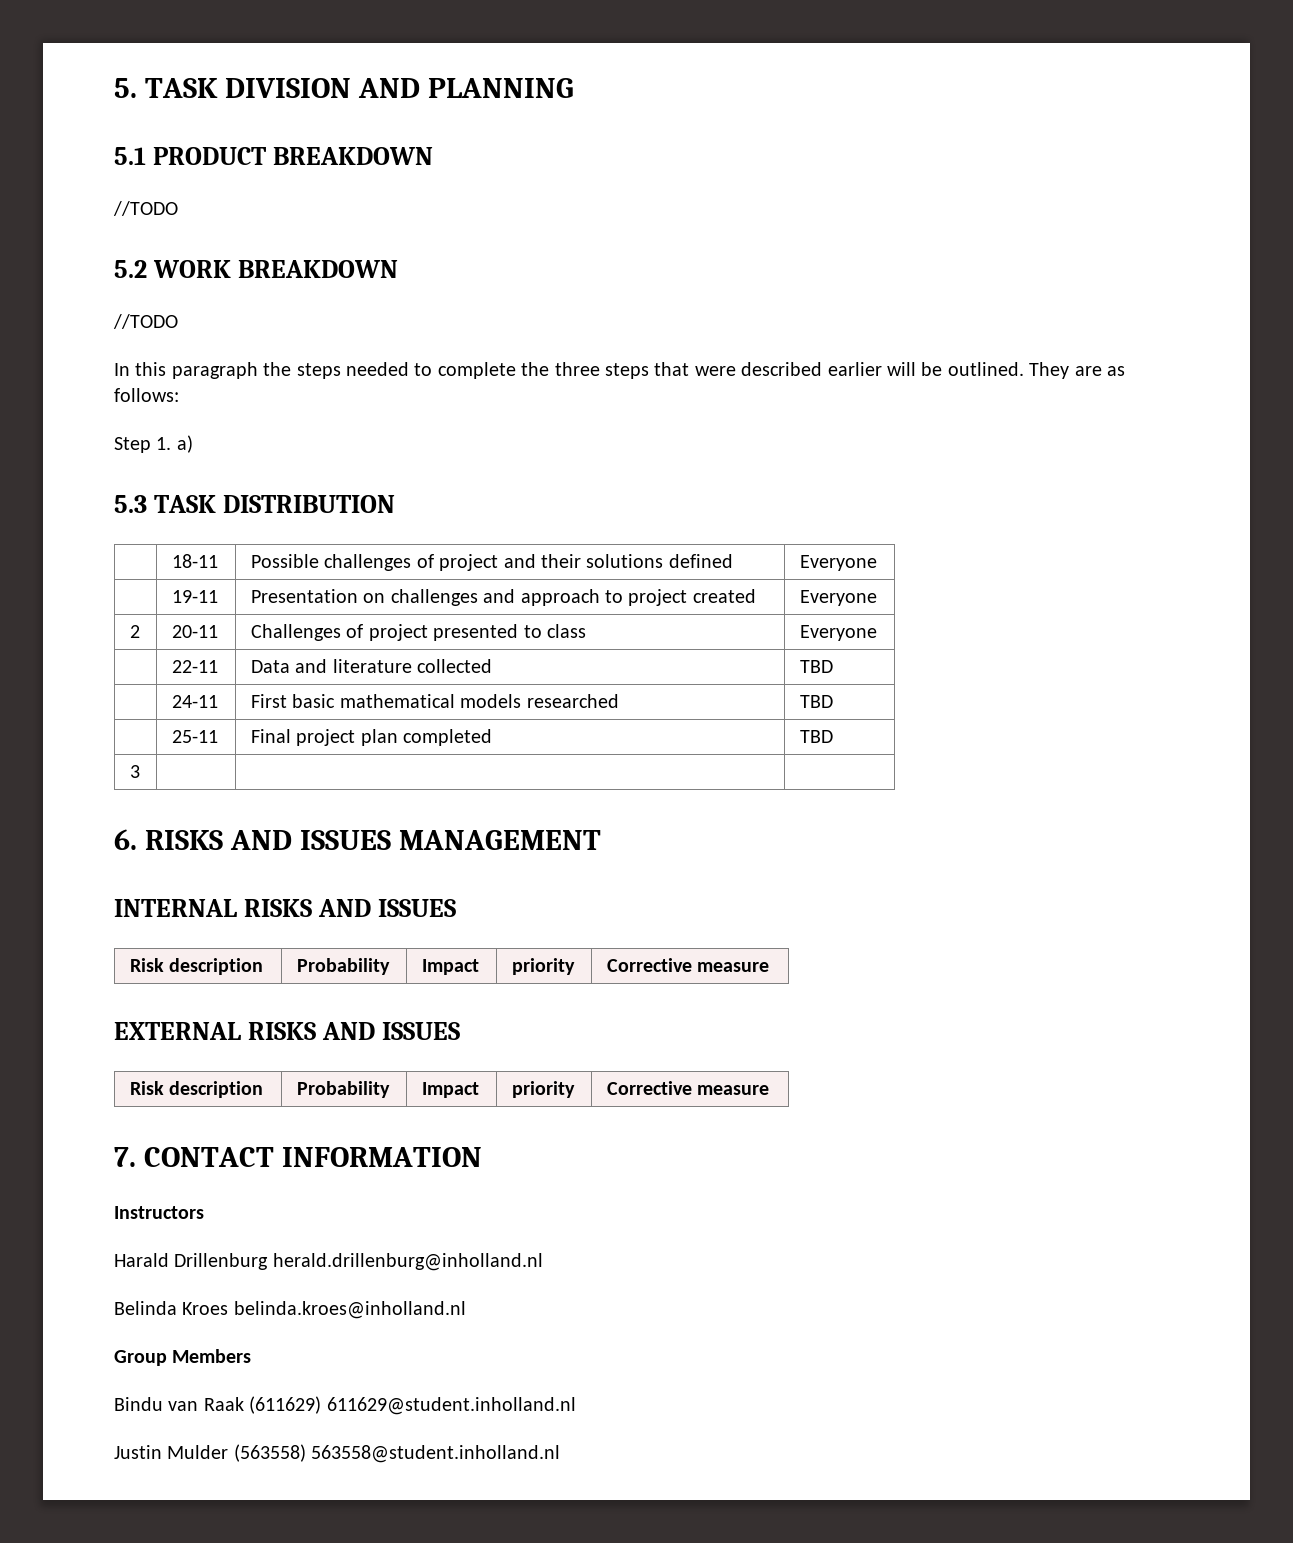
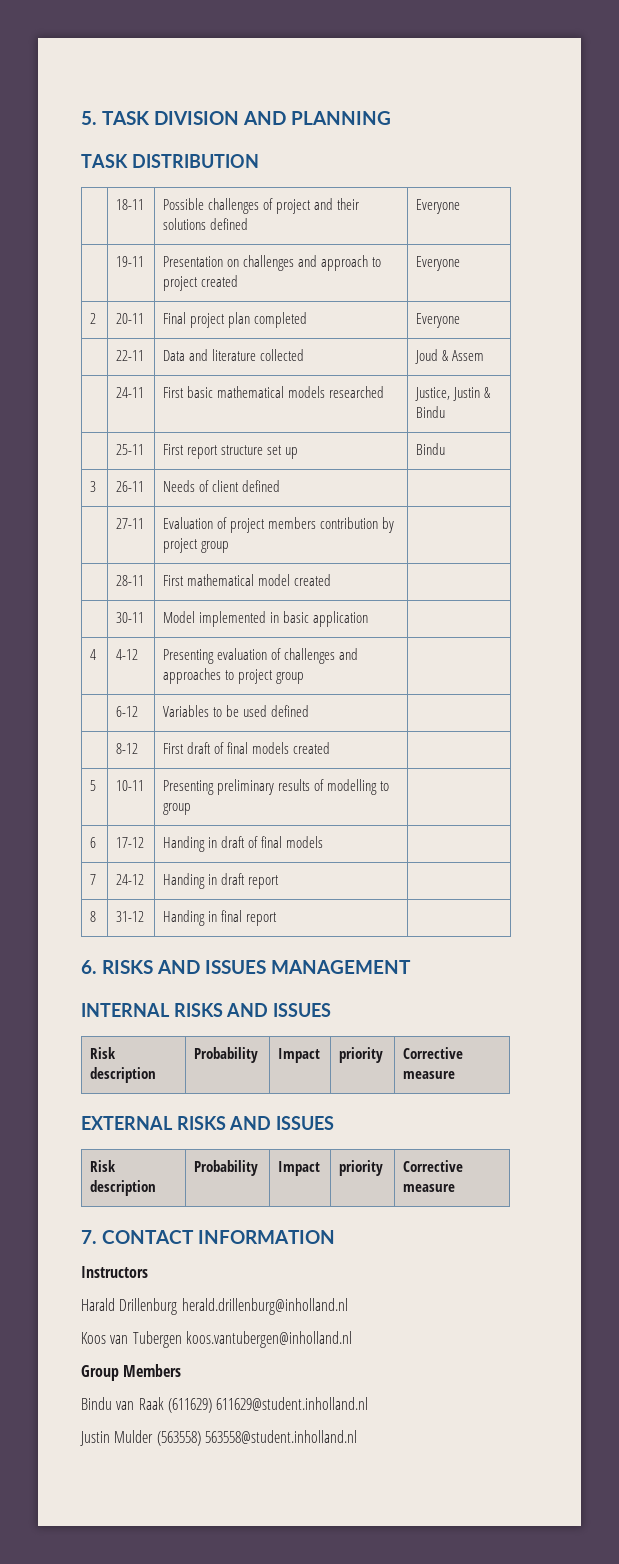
- 5.1 PRODUCT BREAKDOWN
- //TODO
- 5.2 WORK BREAKDOWN
- //TODO
- In this paragraph the steps needed to complete the three steps that were described earlier will be outlined. They are as follows:
- Step 1. a)
- 5.3 TASK DISTRIBUTION
+ TASK DISTRIBUTION
- 2 | 20-11 | Challenges of project presented to class | Everyone
+ 2 | 20-11 | Final project plan completed | Everyone
- | 22-11 | Data and literature collected | TBD
+ | 22-11 | Data and literature collected | Joud & Assem
- | 24-11 | First basic mathematical models researched | TBD
- | 25-11 | Final project plan completed | TBD
- 3 | | |
+ | 24-11 | First basic mathematical models researched | Justice, Justin & Bindu
+ | 25-11 | First report structure set up | Bindu
+ 3 | 26-11 | Needs of client defined |
+ | 27-11 | Evaluation of project members contribution by project group |
+ | 28-11 | First mathematical model created |
+ | 30-11 | Model implemented in basic application |
+ 4 | 4-12 | Presenting evaluation of challenges and approaches to project group |
+ | 6-12 | Variables to be used defined |
+ | 8-12 | First draft of final models created |
+ 5 | 10-11 | Presenting preliminary results of modelling to group |
+ 6 | 17-12 | Handing in draft of final models |
+ 7 | 24-12 | Handing in draft report |
+ 8 | 31-12 | Handing in final report |
- Belinda Kroes belinda.kroes@inholland.nl
+ Koos van Tubergen koos.vantubergen@inholland.nl

